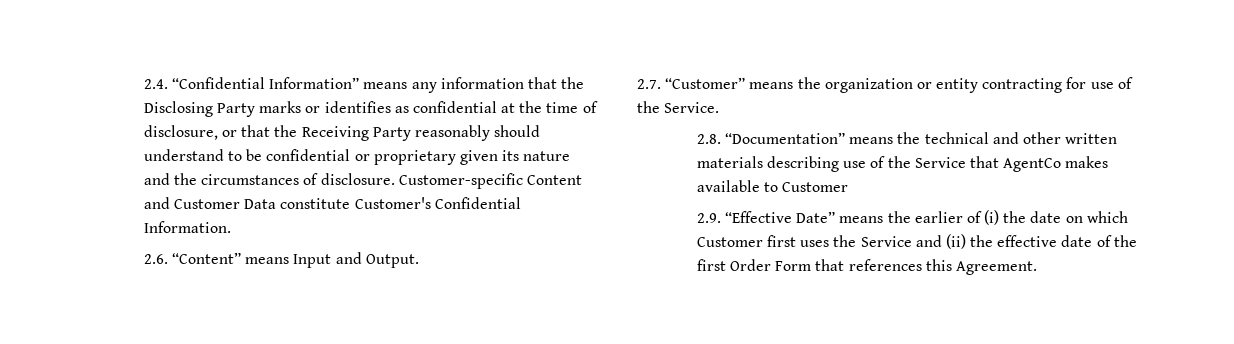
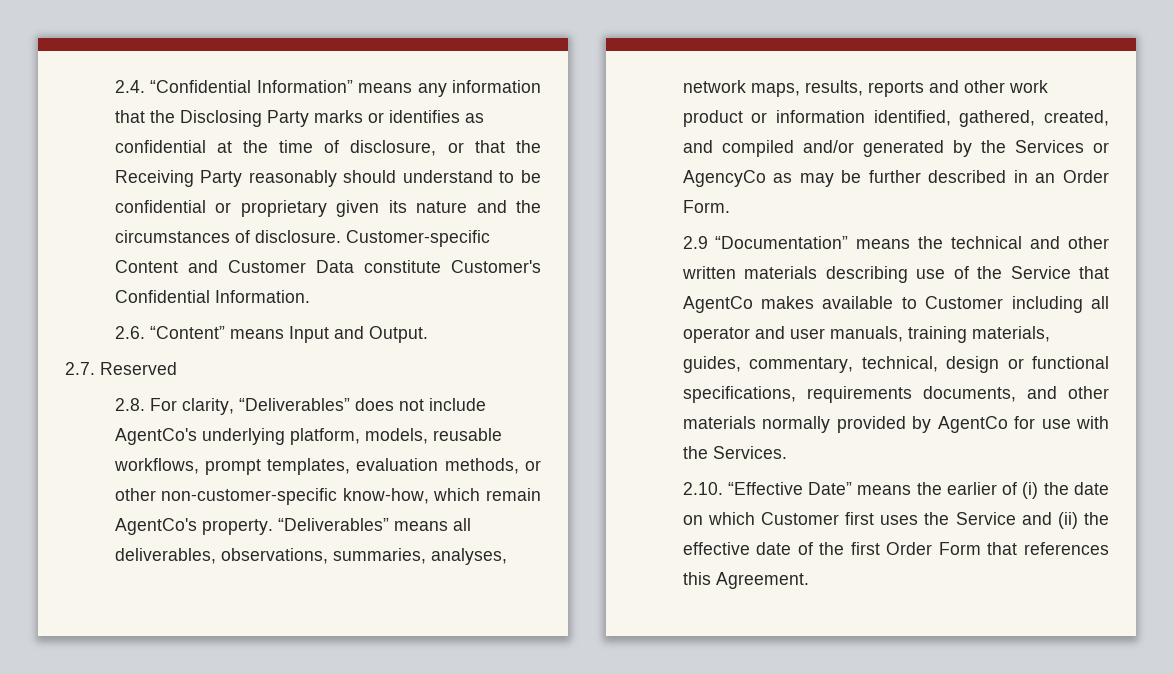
- 2.7. “Customer” means the organization or entity contracting for use of the Service.
- 2.8. “Documentation” means the technical and other written materials describing use of the Service that AgentCo makes available to Customer
- 2.9. “Effective Date” means the earlier of (i) the date on which Customer first uses the Service and (ii) the effective date of the first Order Form that references this Agreement.
+ 2.7. Reserved
+ 2.8. For clarity, “Deliverables” does not include AgentCo's underlying platform, models, reusable workflows, prompt templates, evaluation methods, or other non-customer-specific know-how, which remain AgentCo's property. “Deliverables” means all deliverables, observations, summaries, analyses, network maps, results, reports and other work product or information identified, gathered, created, and compiled and/or generated by the Services or AgencyCo as may be further described in an Order Form.
+ 2.9 “Documentation” means the technical and other written materials describing use of the Service that AgentCo makes available to Customer including all operator and user manuals, training materials, guides, commentary, technical, design or functional specifications, requirements documents, and other materials normally provided by AgentCo for use with the Services.
+ 2.10. “Effective Date” means the earlier of (i) the date on which Customer first uses the Service and (ii) the effective date of the first Order Form that references this Agreement.

